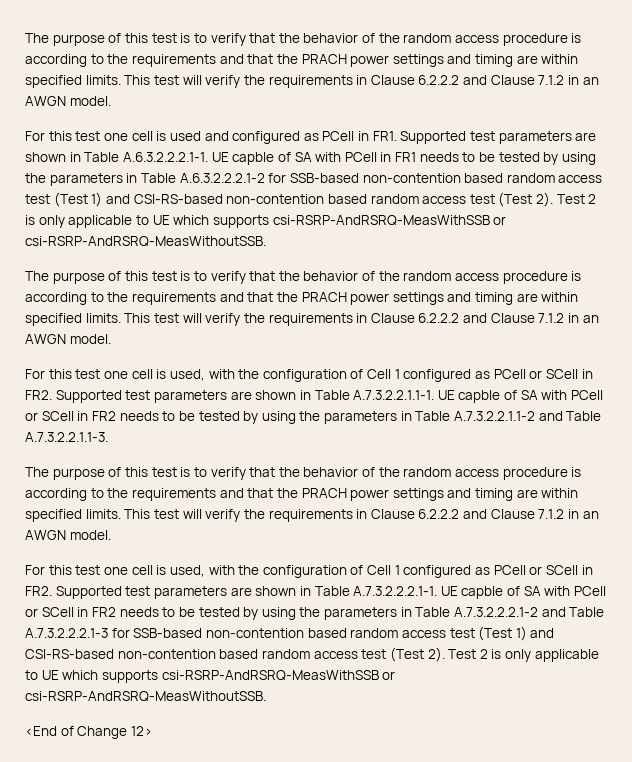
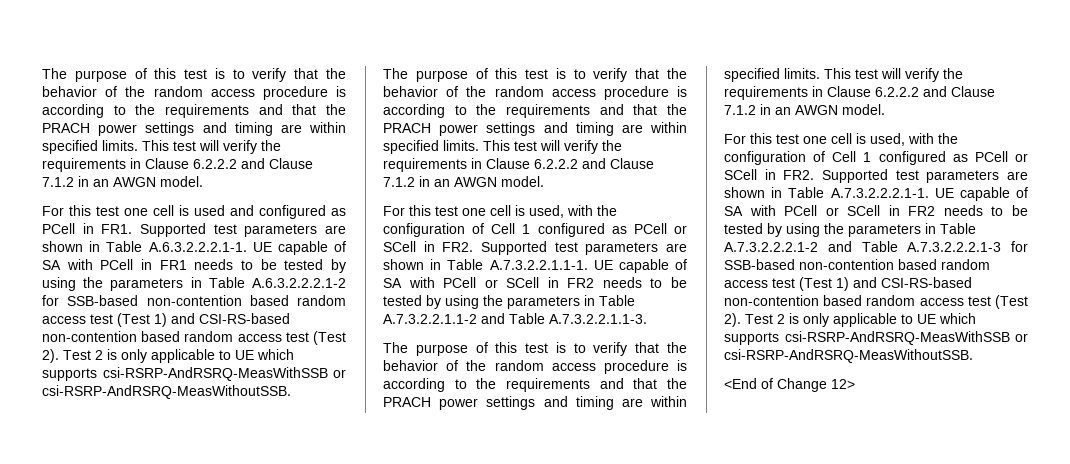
- For this test one cell is used and configured as PCell in FR1. Supported test parameters are shown in Table A.6.3.2.2.2.1-1. UE capble of SA with PCell in FR1 needs to be tested by using the parameters in Table A.6.3.2.2.2.1-2 for SSB-based non-contention based random access test (Test 1) and CSI-RS-based non-contention based random access test (Test 2).
+ For this test one cell is used and configured as PCell in FR1. Supported test parameters are shown in Table A.6.3.2.2.2.1-1. UE capable of SA with PCell in FR1 needs to be tested by using the parameters in Table A.6.3.2.2.2.1-2 for SSB-based non-contention based random access test (Test 1) and CSI-RS-based non-contention based random access test (Test 2).
- For this test one cell is used, with the configuration of Cell 1 configured as PCell or SCell in FR2. Supported test parameters are shown in Table A.7.3.2.2.1.1-1. UE capble of SA with PCell or SCell in FR2 needs to be tested by using the parameters in Table A.7.3.2.2.1.1-2 and Table A.7.3.2.2.1.1-3.
+ For this test one cell is used, with the configuration of Cell 1 configured as PCell or SCell in FR2. Supported test parameters are shown in Table A.7.3.2.2.1.1-1. UE capable of SA with PCell or SCell in FR2 needs to be tested by using the parameters in Table A.7.3.2.2.1.1-2 and Table A.7.3.2.2.1.1-3.
- For this test one cell is used, with the configuration of Cell 1 configured as PCell or SCell in FR2. Supported test parameters are shown in Table A.7.3.2.2.2.1-1. UE capble of SA with PCell or SCell in FR2 needs to be tested by using the parameters in Table A.7.3.2.2.2.1-2 and Table A.7.3.2.2.2.1-3 for SSB-based non-contention based random access test (Test 1) and CSI-RS-based non-contention based random access test (Test 2).
+ For this test one cell is used, with the configuration of Cell 1 configured as PCell or SCell in FR2. Supported test parameters are shown in Table A.7.3.2.2.2.1-1. UE capable of SA with PCell or SCell in FR2 needs to be tested by using the parameters in Table A.7.3.2.2.2.1-2 and Table A.7.3.2.2.2.1-3 for SSB-based non-contention based random access test (Test 1) and CSI-RS-based non-contention based random access test (Test 2).

